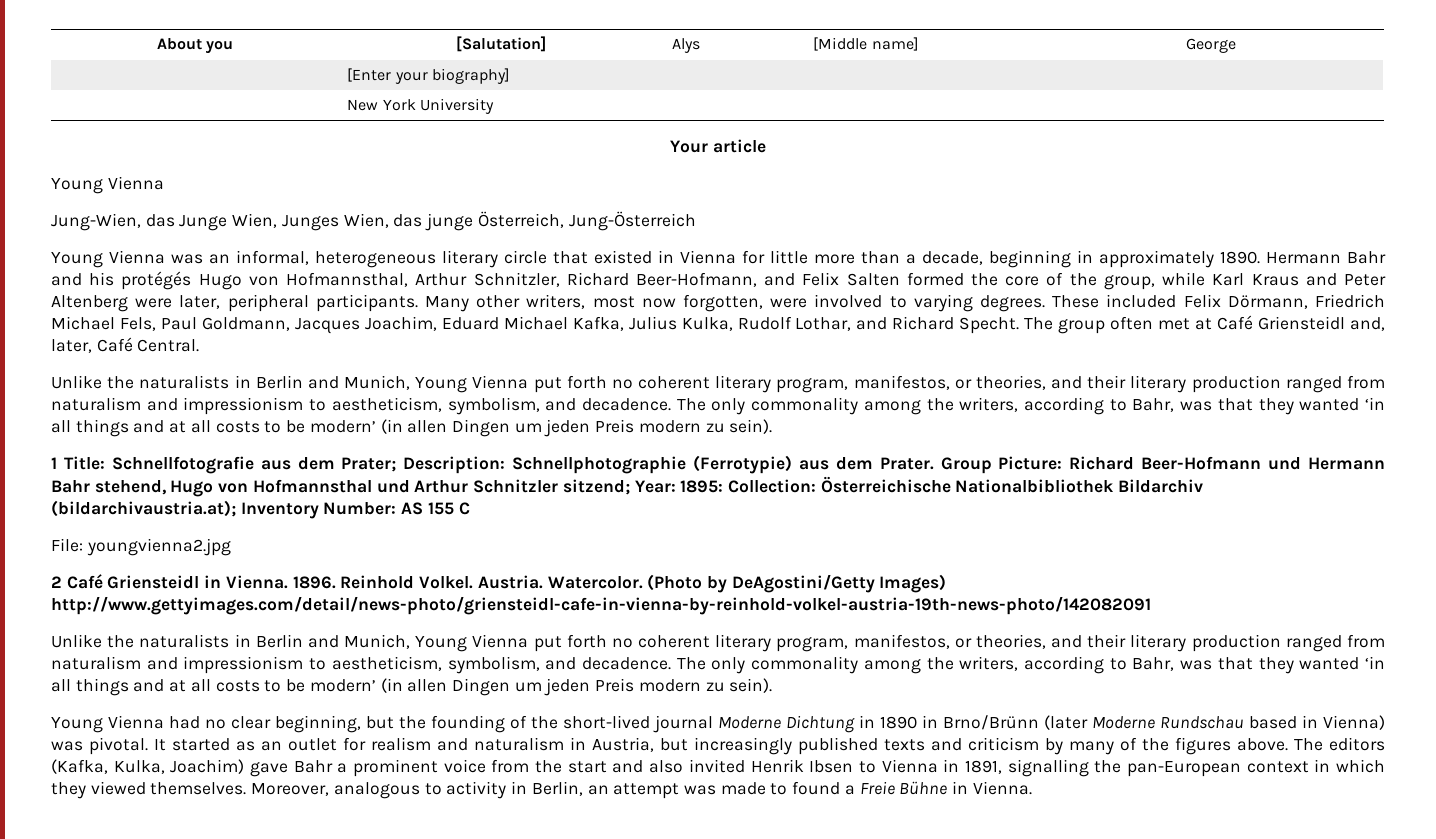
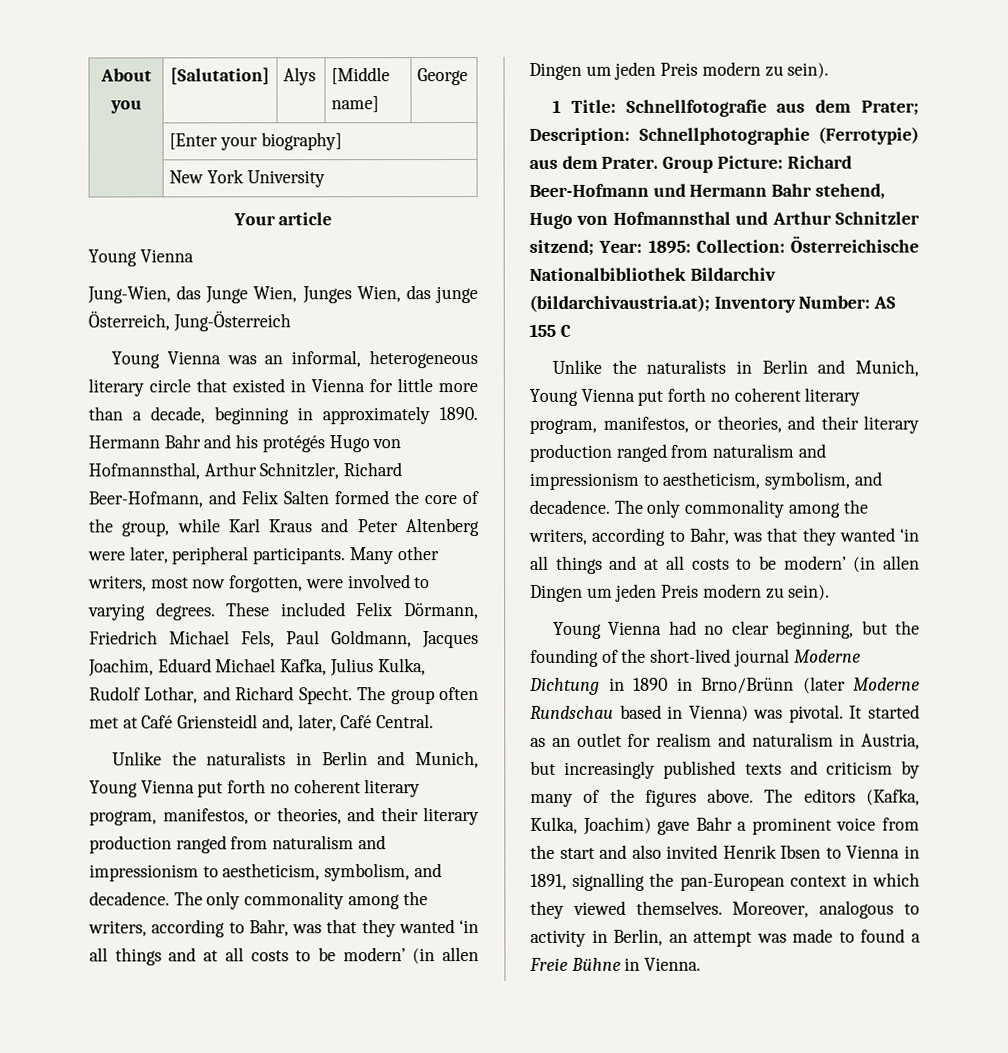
- File: youngvienna2.jpg
- 2 Café Griensteidl in Vienna. 1896. Reinhold Volkel. Austria. Watercolor. (Photo by DeAgostini/Getty Images) http://www.gettyimages.com/detail/news-photo/griensteidl-cafe-in-vienna-by-reinhold-volkel-austria-19th-news-photo/142082091

